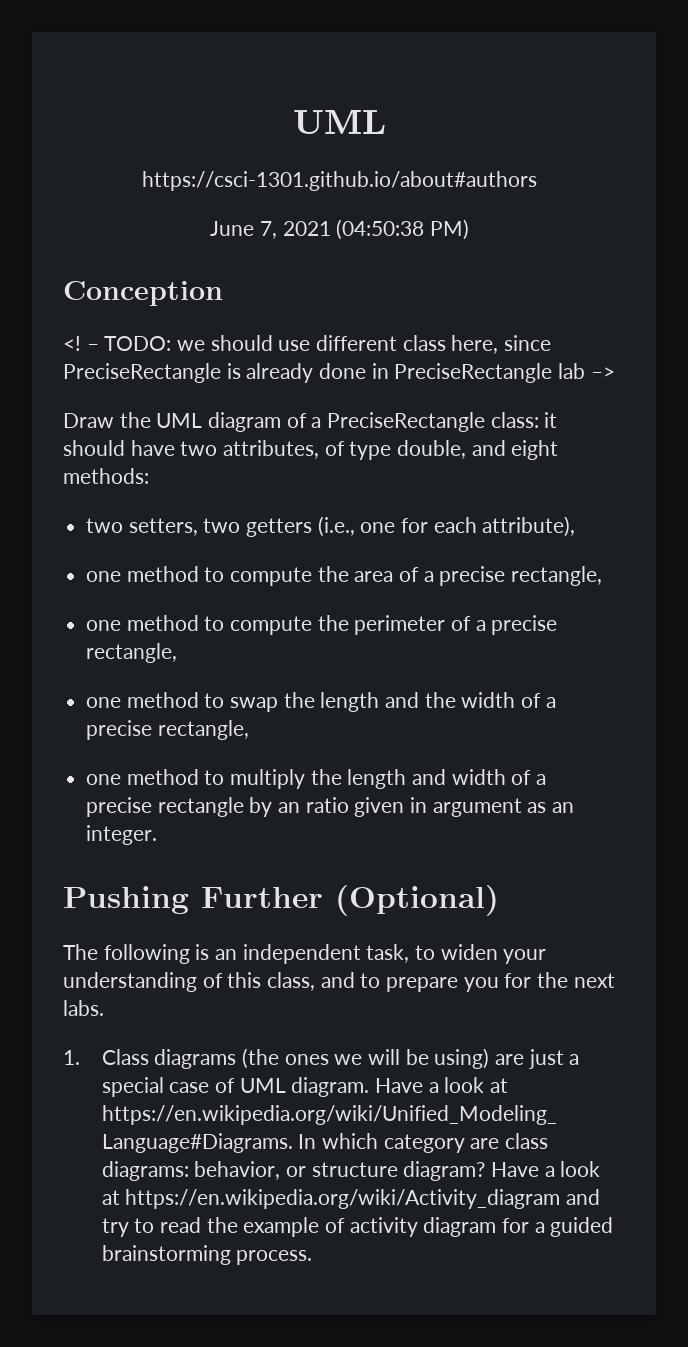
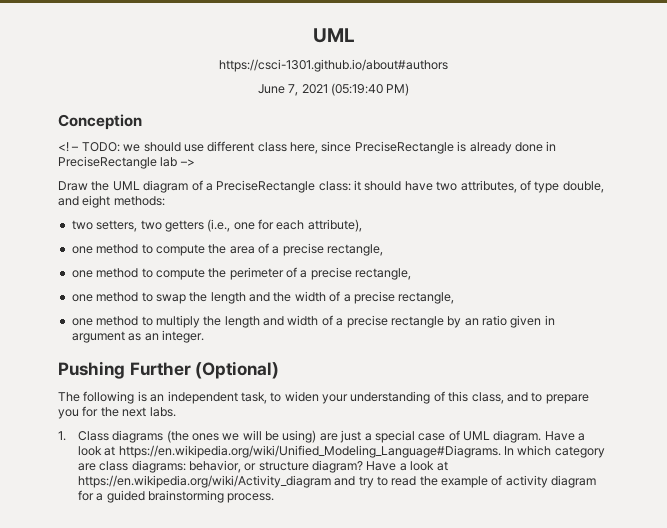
- June 7, 2021 (04:50:38 PM)
+ June 7, 2021 (05:19:40 PM)

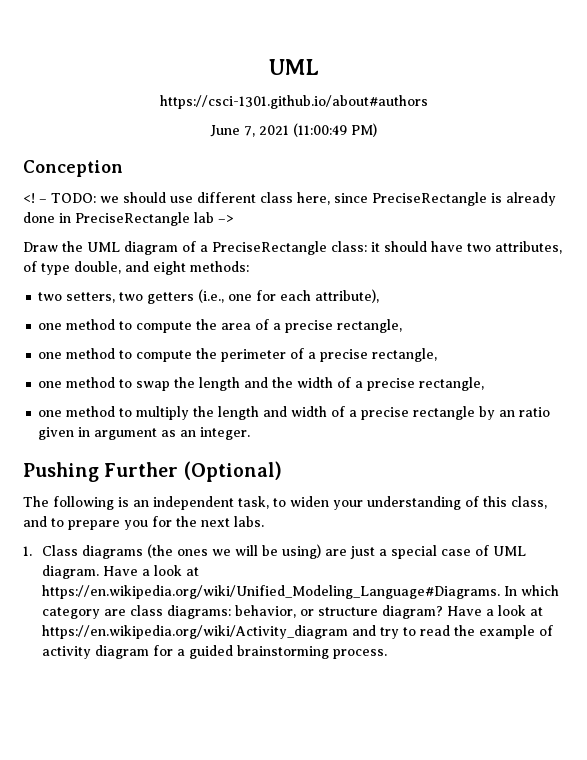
- June 7, 2021 (05:19:40 PM)
+ June 7, 2021 (11:00:49 PM)

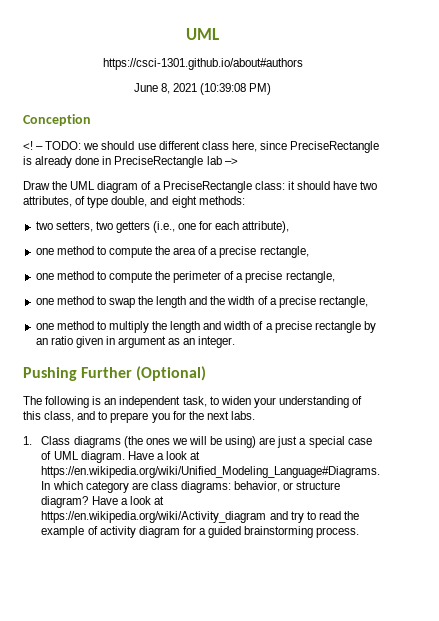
- June 7, 2021 (11:00:49 PM)
+ June 8, 2021 (10:39:08 PM)

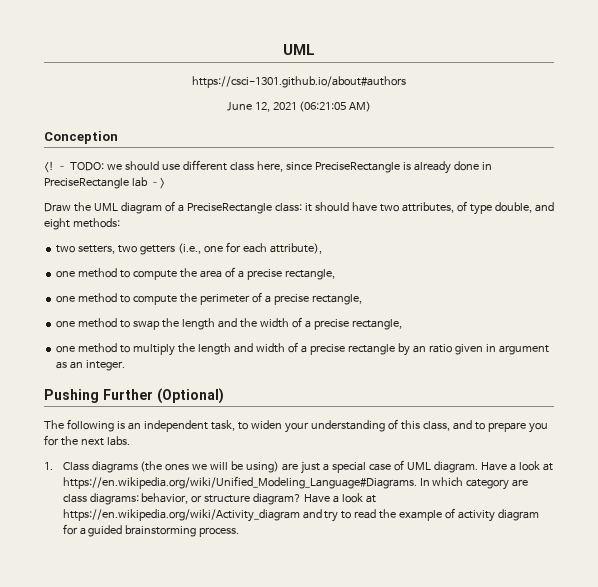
- June 8, 2021 (10:39:08 PM)
+ June 12, 2021 (06:21:05 AM)

